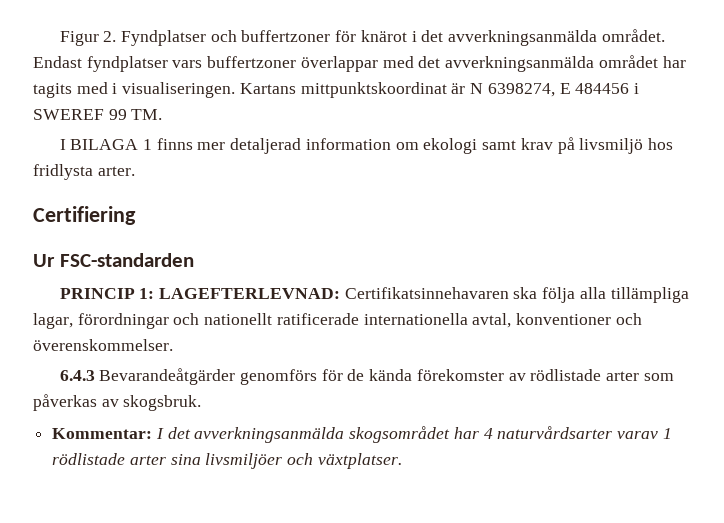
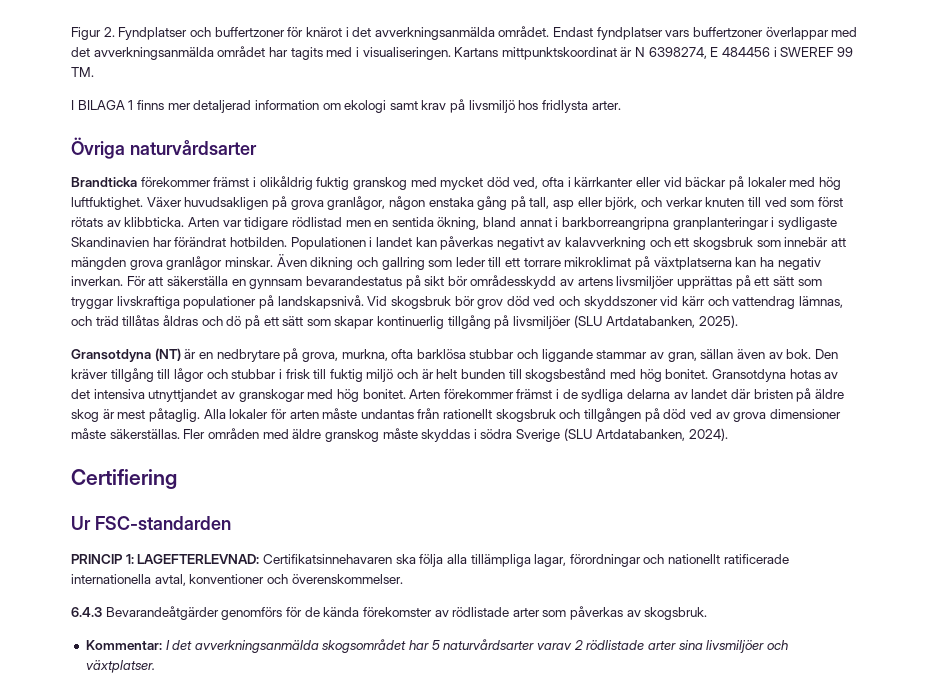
+ Övriga naturvårdsarter
+ Brandticka förekommer främst i olikåldrig fuktig granskog med mycket död ved, ofta i kärrkanter eller vid bäckar på lokaler med hög luftfuktighet. Växer huvudsakligen på grova granlågor, någon enstaka gång på tall, asp eller björk, och verkar knuten till ved som först rötats av klibbticka. Arten var tidigare rödlistad men en sentida ökning, bland annat i barkborreangripna granplanteringar i sydligaste Skandinavien har förändrat hotbilden. Populationen i landet kan påverkas negativt av kalavverkning och ett skogsbruk som innebär att mängden grova granlågor minskar. Även dikning och gallring som leder till ett torrare mikroklimat på växtplatserna kan ha negativ inverkan. För att säkerställa en gynnsam bevarandestatus på sikt bör områdesskydd av artens livsmiljöer upprättas på ett sätt som tryggar livskraftiga populationer på landskapsnivå. Vid skogsbruk bör grov död ved och skyddszoner vid kärr och vattendrag lämnas, och träd tillåtas åldras och dö på ett sätt som skapar kontinuerlig tillgång på livsmiljöer (SLU Artdatabanken, 2025).
+ Gransotdyna (NT) är en nedbrytare på grova, murkna, ofta barklösa stubbar och liggande stammar av gran, sällan även av bok. Den kräver tillgång till lågor och stubbar i frisk till fuktig miljö och är helt bunden till skogsbestånd med hög bonitet. Gransotdyna hotas av det intensiva utnyttjandet av granskogar med hög bonitet. Arten förekommer främst i de sydliga delarna av landet där bristen på äldre skog är mest påtaglig. Alla lokaler för arten måste undantas från rationellt skogsbruk och tillgången på död ved av grova dimensioner måste säkerställas. Fler områden med äldre granskog måste skyddas i södra Sverige (SLU Artdatabanken, 2024).
- Kommentar: I det avverkningsanmälda skogsområdet har 4 naturvårdsarter varav 1 rödlistade arter sina livsmiljöer och växtplatser.
+ Kommentar: I det avverkningsanmälda skogsområdet har 5 naturvårdsarter varav 2 rödlistade arter sina livsmiljöer och växtplatser.

